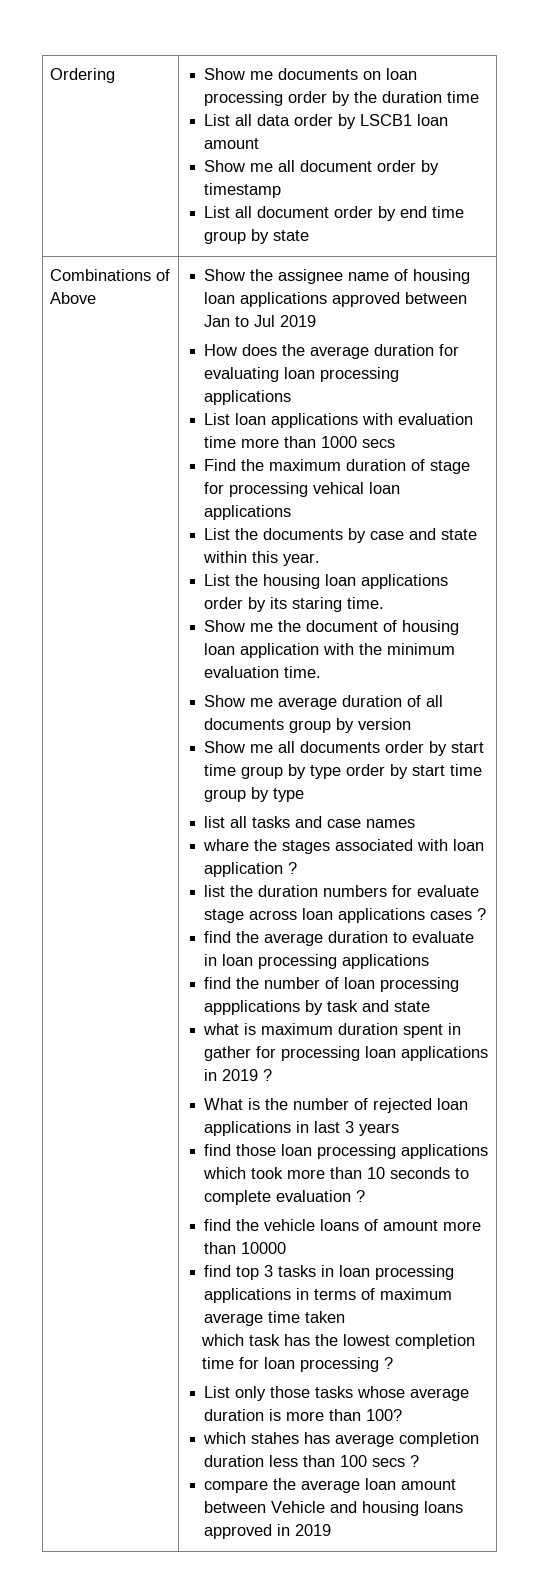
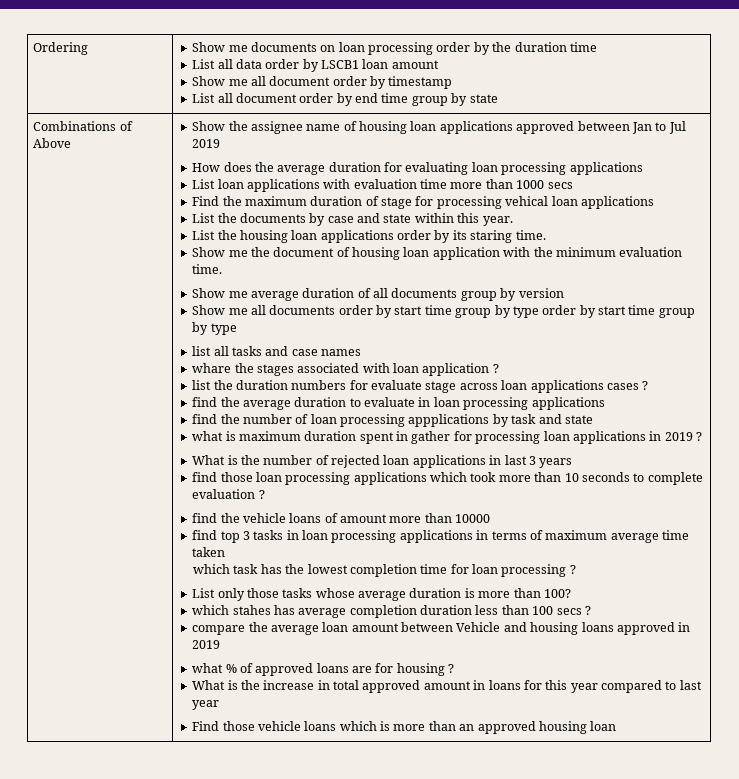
+ what % of approved loans are for housing ?
+ What is the increase in total approved amount in loans for this year compared to last year
+ Find those vehicle loans which is more than an approved housing loan

